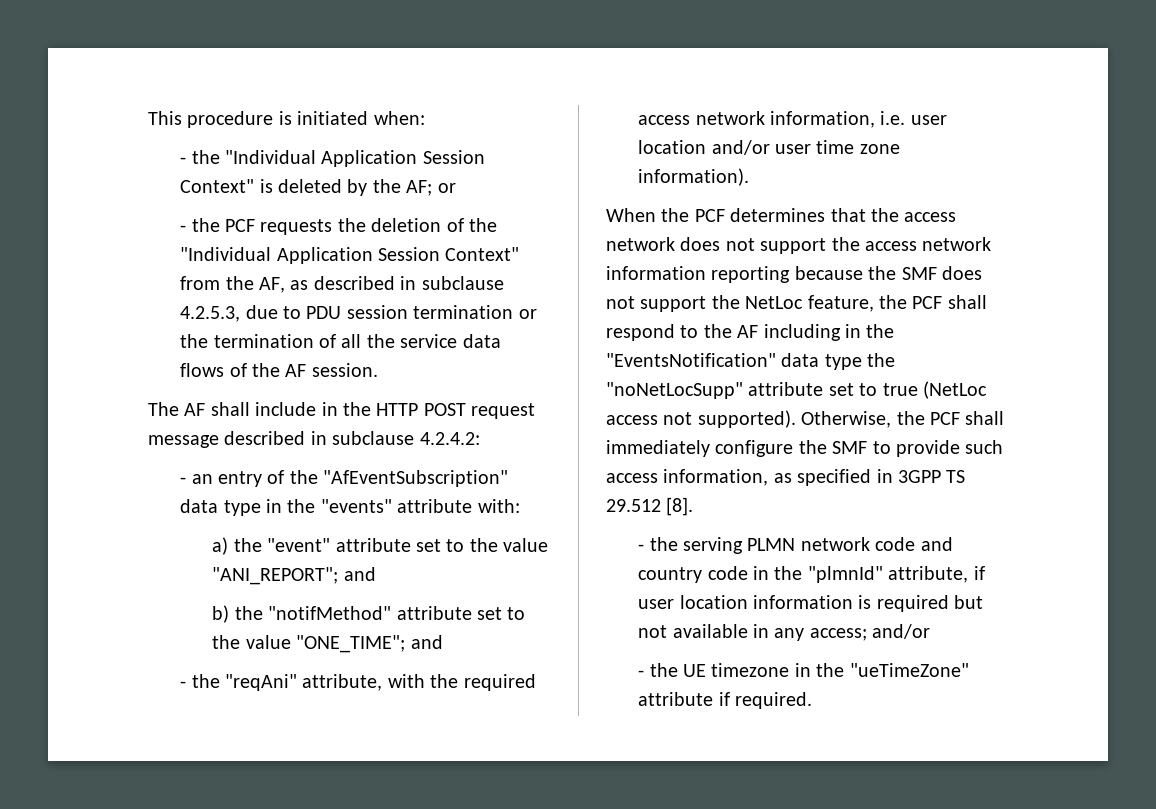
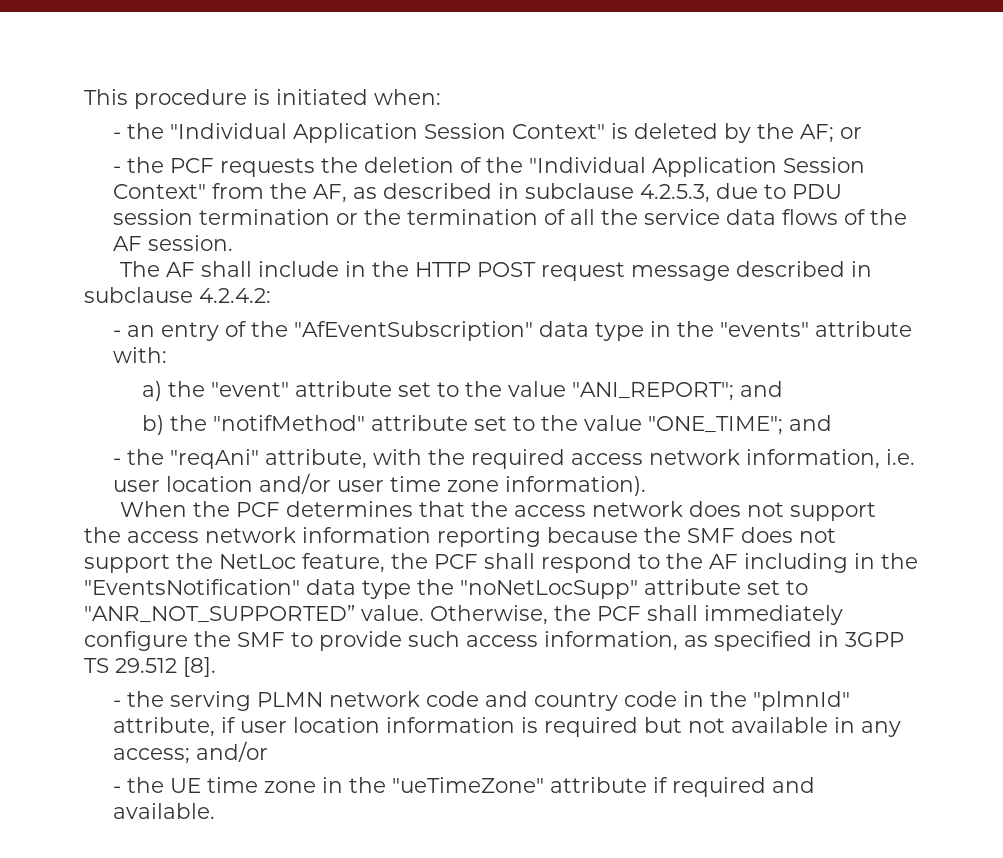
- When the PCF determines that the access network does not support the access network information reporting because the SMF does not support the NetLoc feature, the PCF shall respond to the AF including in the "EventsNotification" data type the "noNetLocSupp" attribute set to true (NetLoc access not supported).
+ When the PCF determines that the access network does not support the access network information reporting because the SMF does not support the NetLoc feature, the PCF shall respond to the AF including in the "EventsNotification" data type the "noNetLocSupp" attribute set to "ANR_NOT_SUPPORTED” value.
- - the UE timezone in the "ueTimeZone" attribute if required.
+ - the UE time zone in the "ueTimeZone" attribute if required and available.

